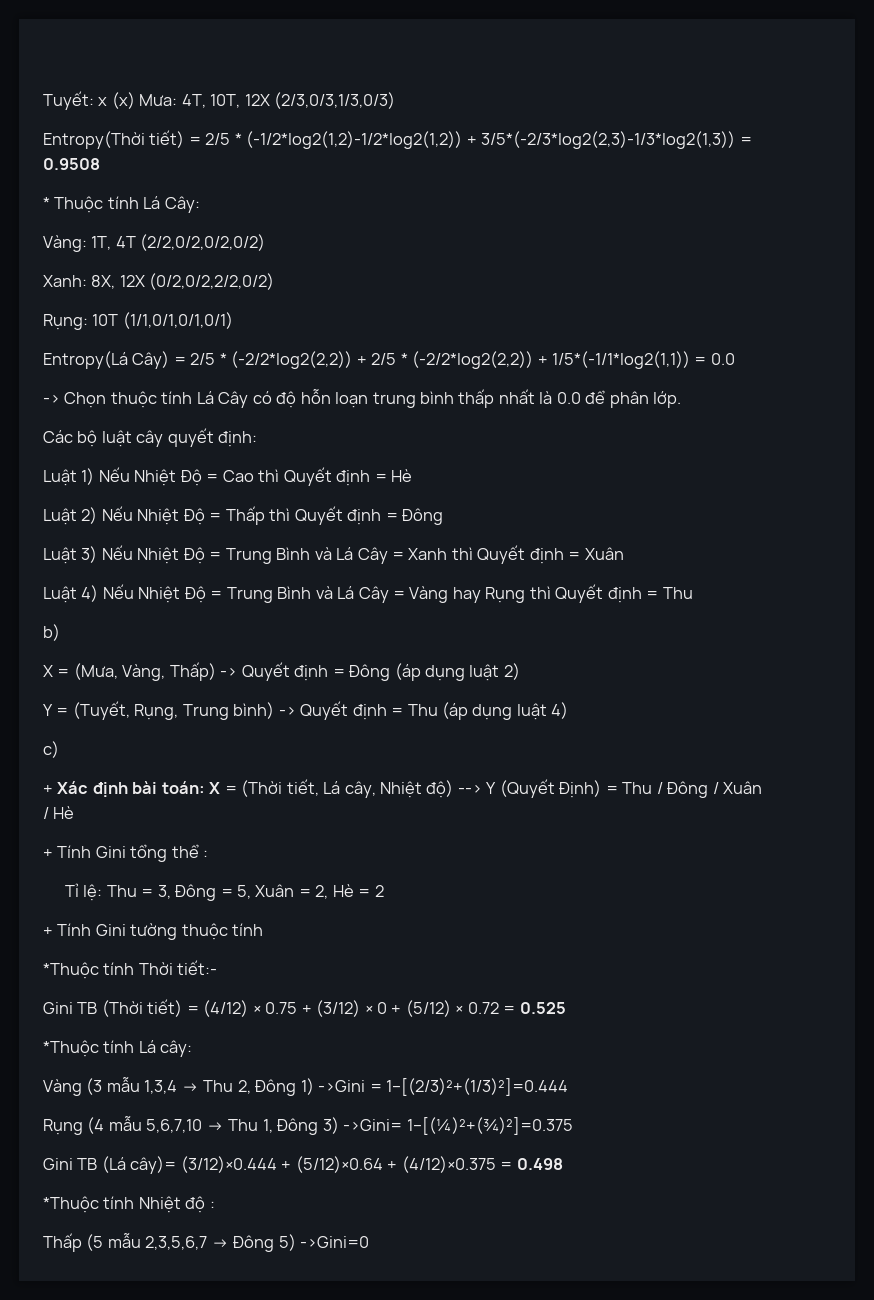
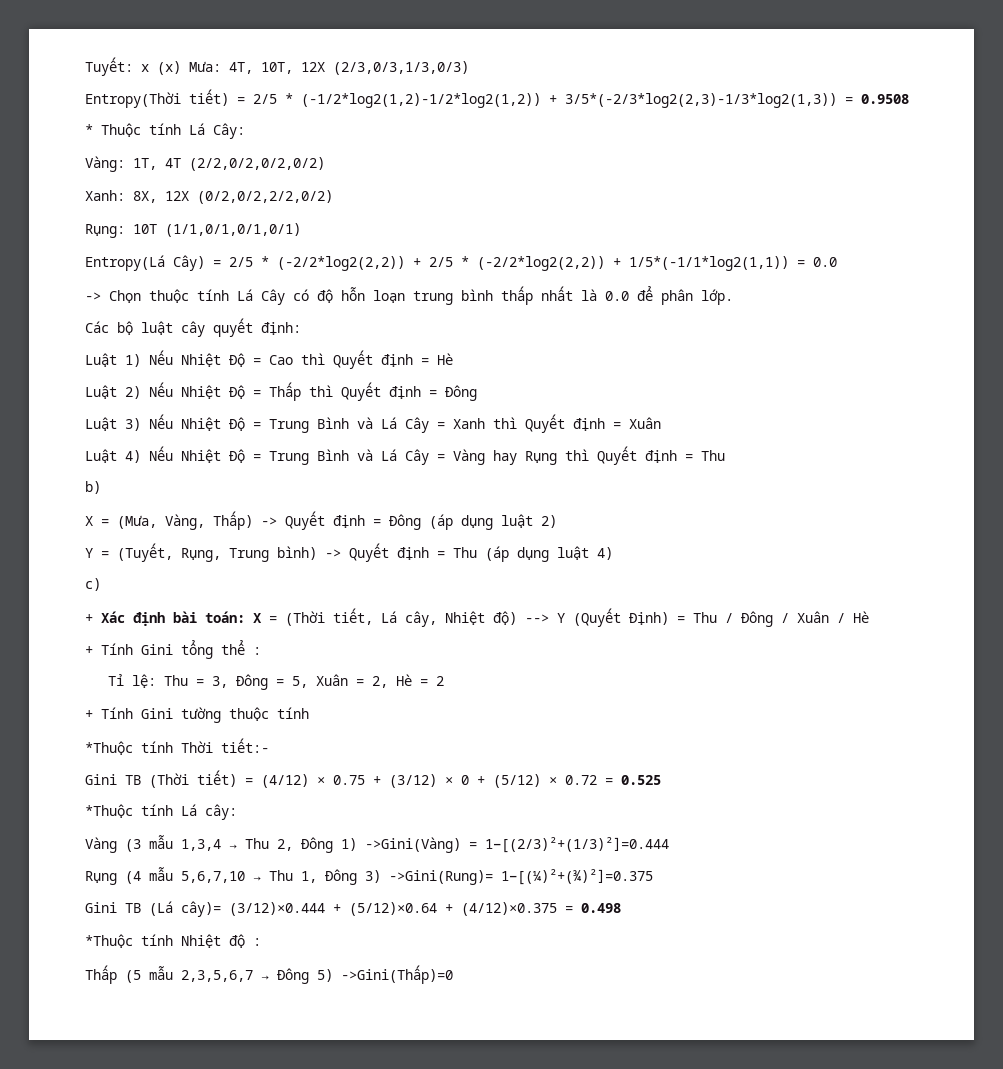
- Vàng (3 mẫu 1,3,4 → Thu 2, Đông 1) ->Gini = 1−[(2/3)²+(1/3)²]=0.444
+ Vàng (3 mẫu 1,3,4 → Thu 2, Đông 1) ->Gini(Vàng) = 1−[(2/3)²+(1/3)²]=0.444
- Rụng (4 mẫu 5,6,7,10 → Thu 1, Đông 3) ->Gini= 1−[(¼)²+(¾)²]=0.375
+ Rụng (4 mẫu 5,6,7,10 → Thu 1, Đông 3) ->Gini(Rung)= 1−[(¼)²+(¾)²]=0.375
- Thấp (5 mẫu 2,3,5,6,7 → Đông 5) ->Gini=0
+ Thấp (5 mẫu 2,3,5,6,7 → Đông 5) ->Gini(Thấp)=0

